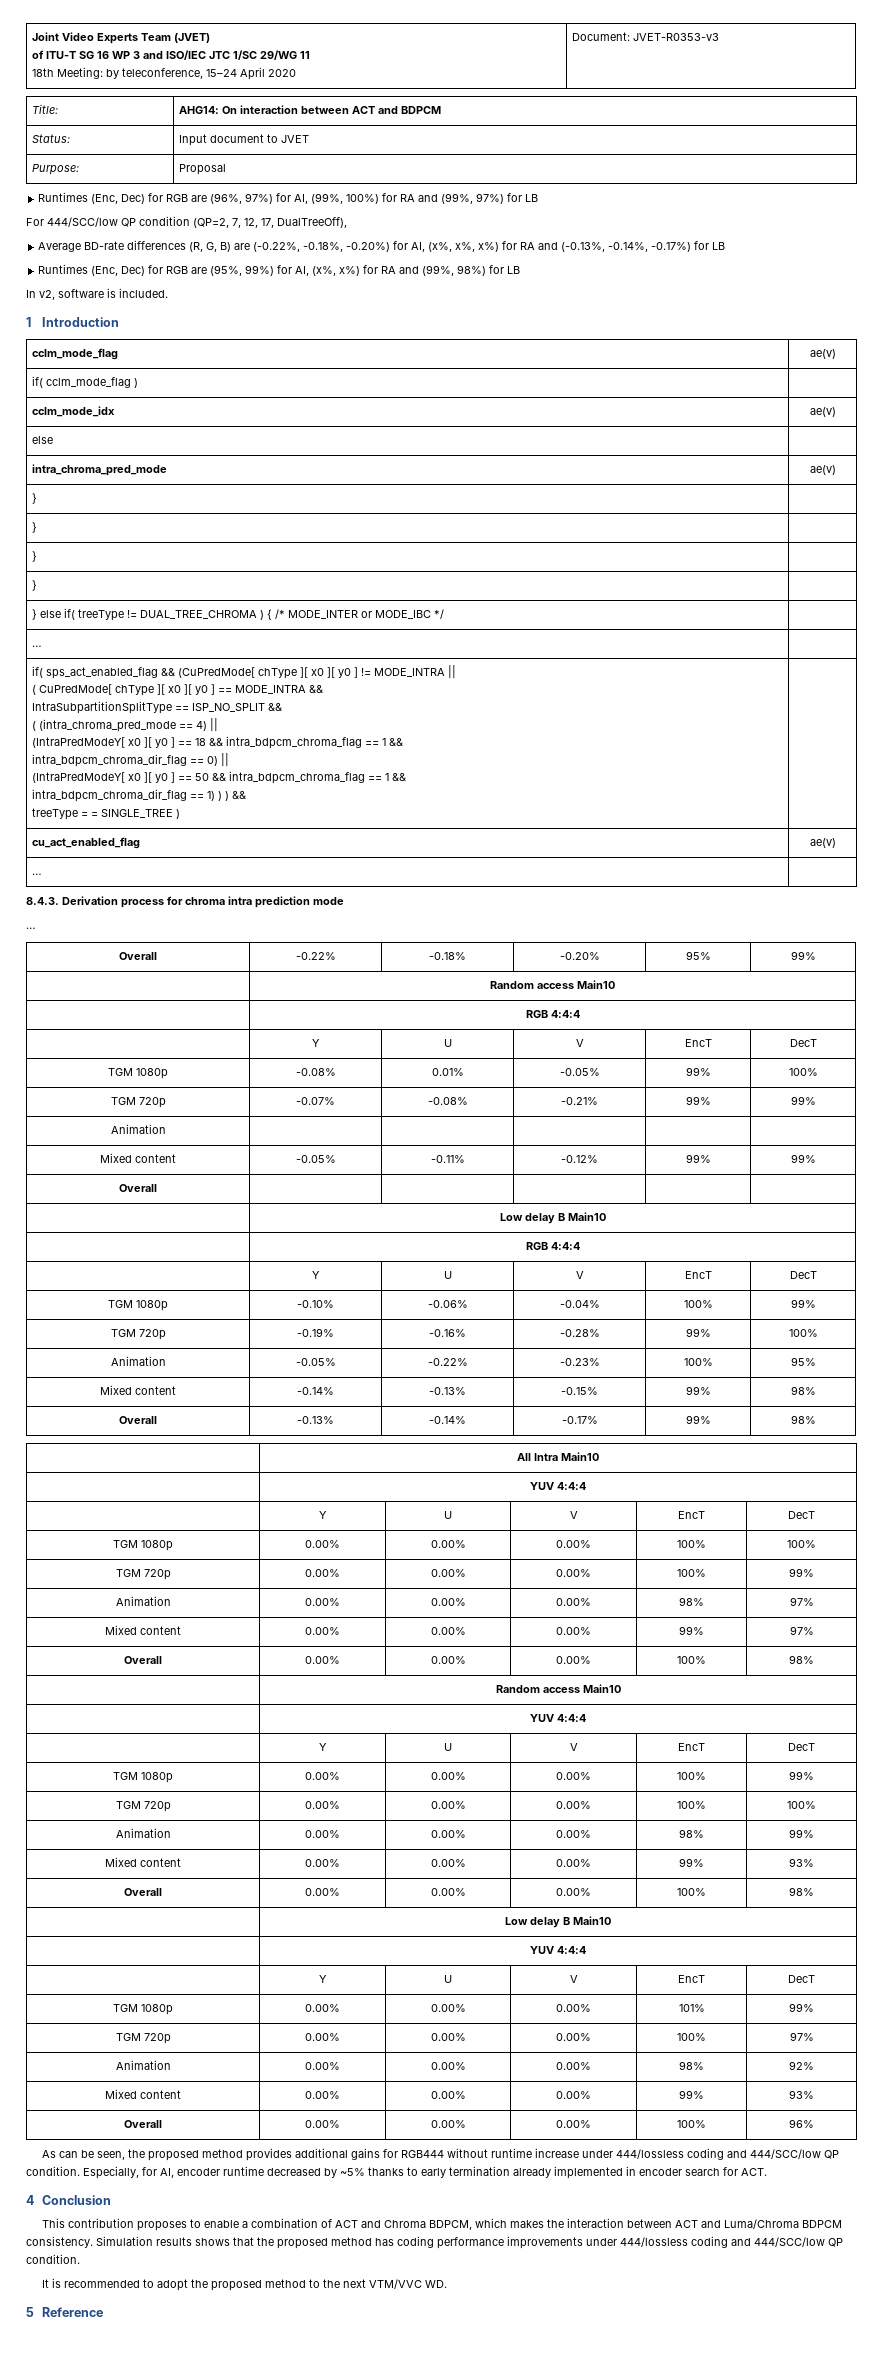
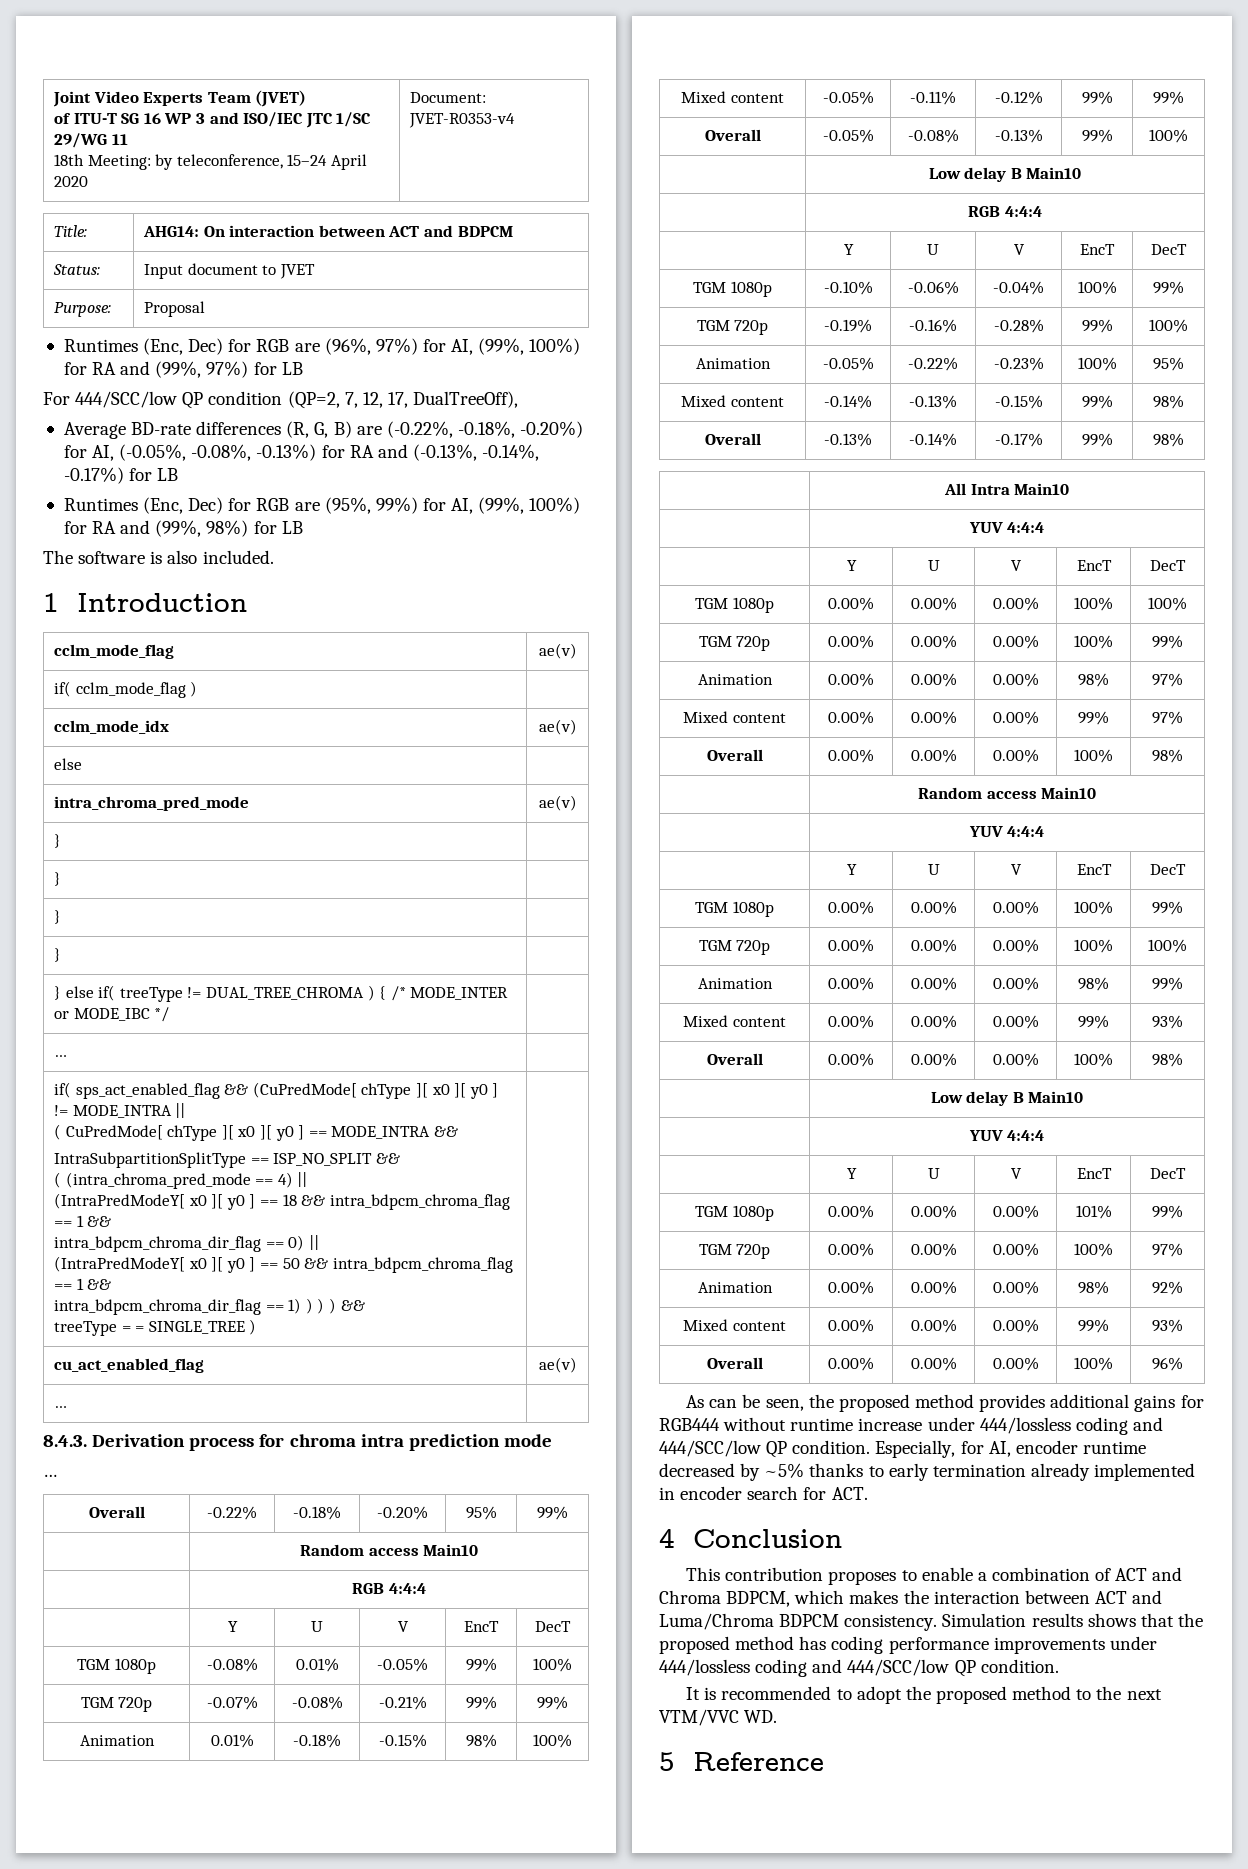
  Joint Video Experts Team (JVET)
  of ITU-T SG 16 WP 3 and ISO/IEC JTC 1/SC 29/WG 11
- 18th Meeting: by teleconference, 15–24 April 2020 | Document: JVET-R0353-v3
+ 18th Meeting: by teleconference, 15–24 April 2020 | Document: JVET-R0353-v4
- Average BD-rate differences (R, G, B) are (-0.22%, -0.18%, -0.20%) for AI, (x%, x%, x%) for RA and (-0.13%, -0.14%, -0.17%) for LB
+ Average BD-rate differences (R, G, B) are (-0.22%, -0.18%, -0.20%) for AI, (-0.05%, -0.08%, -0.13%) for RA and (-0.13%, -0.14%, -0.17%) for LB
- Runtimes (Enc, Dec) for RGB are (95%, 99%) for AI, (x%, x%) for RA and (99%, 98%) for LB
+ Runtimes (Enc, Dec) for RGB are (95%, 99%) for AI, (99%, 100%) for RA and (99%, 98%) for LB
- In v2, software is included.
+ The software is also included.
- intra_bdpcm_chroma_dir_flag == 1) ) ) &&
+ intra_bdpcm_chroma_dir_flag == 1) ) ) ) &&
- Animation | | | | |
+ Animation | 0.01% | -0.18% | -0.15% | 98% | 100%
- Overall | | | | |
+ Overall | -0.05% | -0.08% | -0.13% | 99% | 100%

